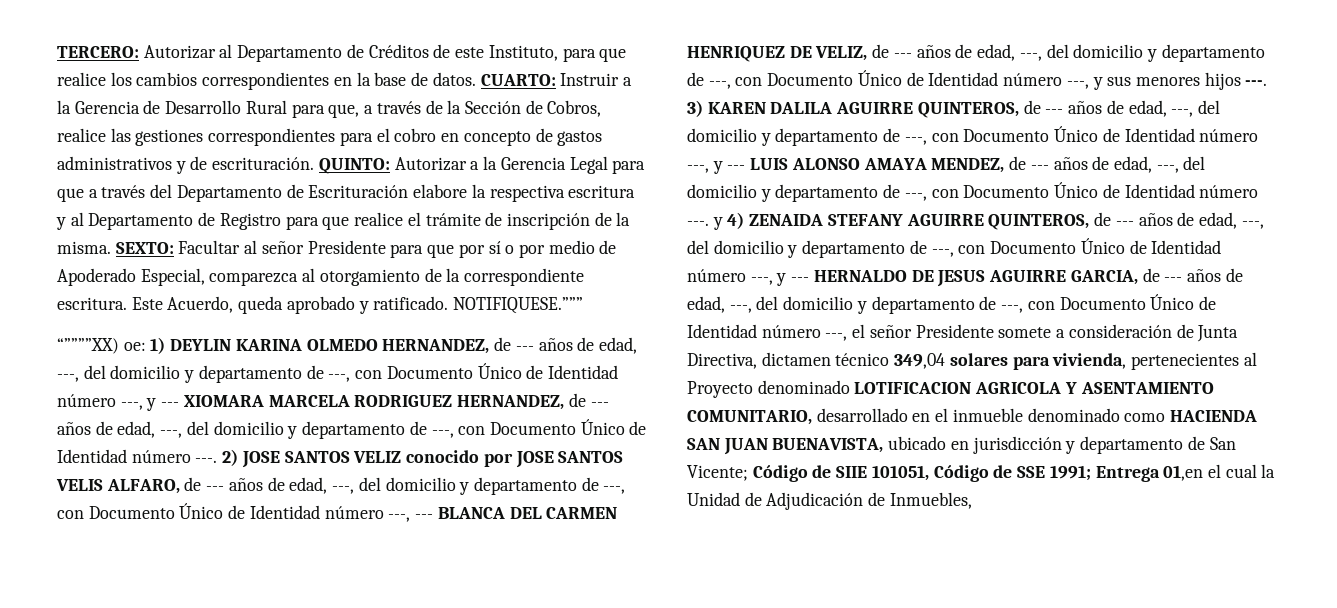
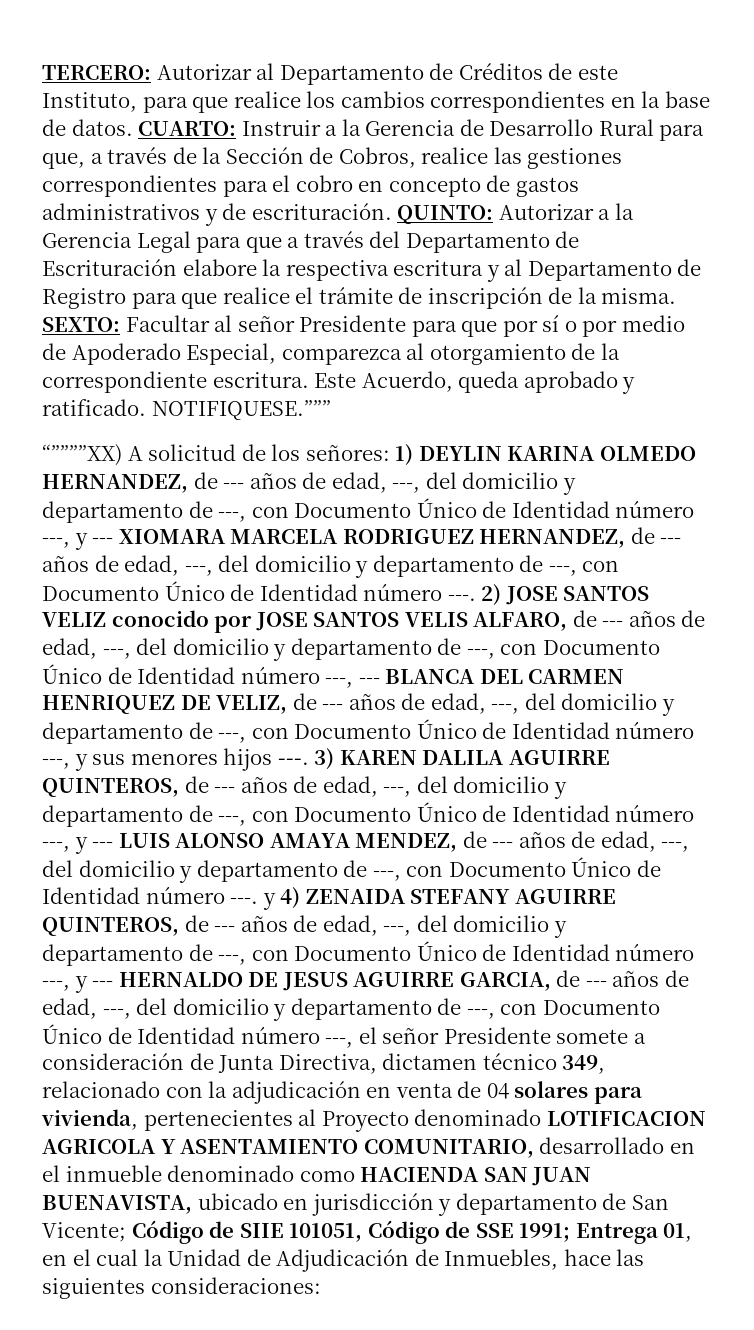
- “””””XX) oe: 1) DEYLIN KARINA OLMEDO HERNANDEZ, de --- años de edad, ---, del domicilio y departamento de ---, con Documento Único de Identidad número ---, y --- XIOMARA MARCELA RODRIGUEZ HERNANDEZ, de --- años de edad, ---, del domicilio y departamento de ---, con Documento Único de Identidad número ---.
+ “””””XX) A solicitud de los señores: 1) DEYLIN KARINA OLMEDO HERNANDEZ, de --- años de edad, ---, del domicilio y departamento de ---, con Documento Único de Identidad número ---, y --- XIOMARA MARCELA RODRIGUEZ HERNANDEZ, de --- años de edad, ---, del domicilio y departamento de ---, con Documento Único de Identidad número ---.
- 3) KAREN DALILA AGUIRRE QUINTEROS, de --- años de edad, ---, del domicilio y departamento de ---, con Documento Único de Identidad número ---, y --- LUIS ALONSO AMAYA MENDEZ, de --- años de edad, ---, del domicilio y departamento de ---, con Documento Único de Identidad número ---. y 4) ZENAIDA STEFANY AGUIRRE QUINTEROS, de --- años de edad, ---, del domicilio y departamento de ---, con Documento Único de Identidad número ---, y --- HERNALDO DE JESUS AGUIRRE GARCIA, de --- años de edad, ---, del domicilio y departamento de ---, con Documento Único de Identidad número ---, el señor Presidente somete a consideración de Junta Directiva, dictamen técnico 349,04 solares para vivienda, pertenecientes al Proyecto denominado LOTIFICACION AGRICOLA Y ASENTAMIENTO COMUNITARIO, desarrollado en el inmueble denominado como HACIENDA SAN JUAN BUENAVISTA, ubicado en jurisdicción y departamento de San Vicente;
+ 3) KAREN DALILA AGUIRRE QUINTEROS, de --- años de edad, ---, del domicilio y departamento de ---, con Documento Único de Identidad número ---, y --- LUIS ALONSO AMAYA MENDEZ, de --- años de edad, ---, del domicilio y departamento de ---, con Documento Único de Identidad número ---. y 4) ZENAIDA STEFANY AGUIRRE QUINTEROS, de --- años de edad, ---, del domicilio y departamento de ---, con Documento Único de Identidad número ---, y --- HERNALDO DE JESUS AGUIRRE GARCIA, de --- años de edad, ---, del domicilio y departamento de ---, con Documento Único de Identidad número ---, el señor Presidente somete a consideración de Junta Directiva, dictamen técnico 349, relacionado con la adjudicación en venta de 04 solares para vivienda, pertenecientes al Proyecto denominado LOTIFICACION AGRICOLA Y ASENTAMIENTO COMUNITARIO, desarrollado en el inmueble denominado como HACIENDA SAN JUAN BUENAVISTA, ubicado en jurisdicción y departamento de San Vicente;
- Entrega 01,en el cual la Unidad de Adjudicación de Inmuebles,
+ Entrega 01, en el cual la Unidad de Adjudicación de Inmuebles, hace las siguientes consideraciones:

